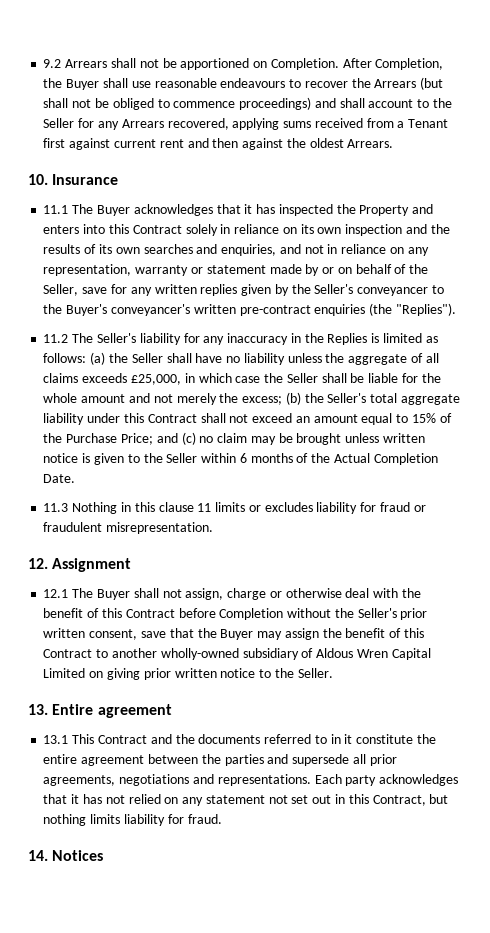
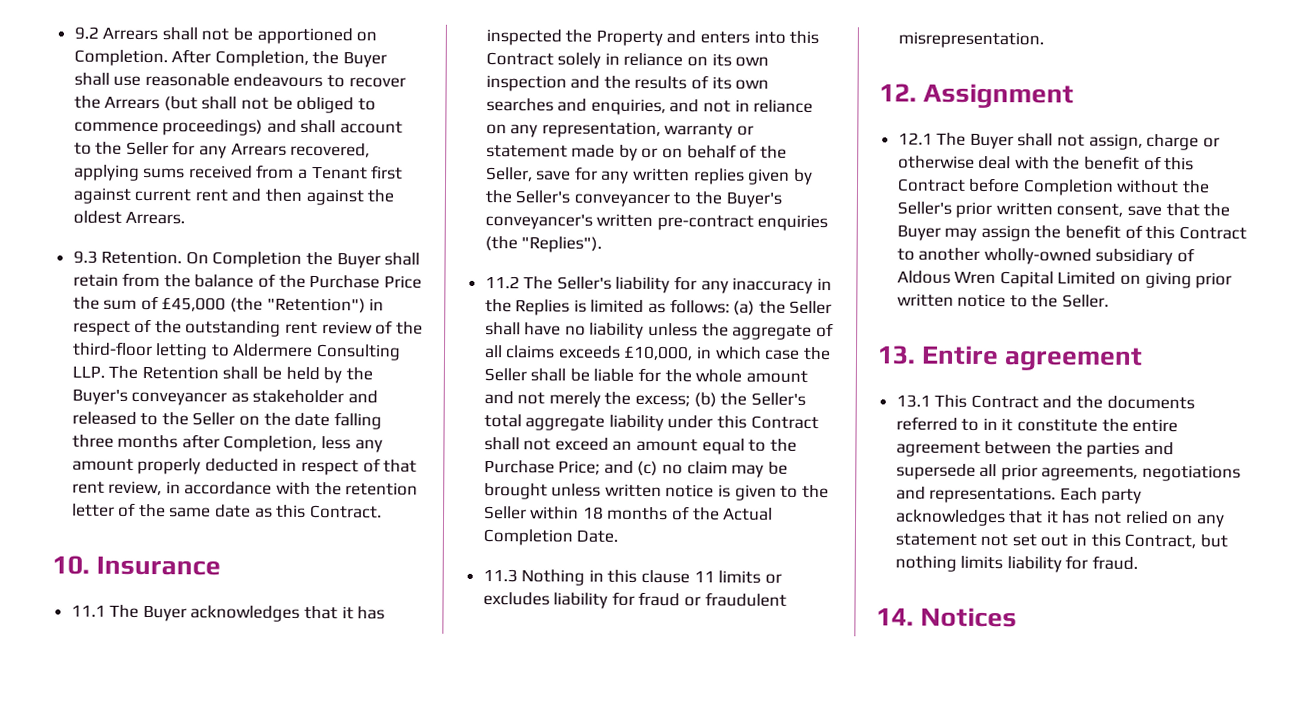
+ 9.3 Retention. On Completion the Buyer shall retain from the balance of the Purchase Price the sum of £45,000 (the "Retention") in respect of the outstanding rent review of the third-floor letting to Aldermere Consulting LLP. The Retention shall be held by the Buyer's conveyancer as stakeholder and released to the Seller on the date falling three months after Completion, less any amount properly deducted in respect of that rent review, in accordance with the retention letter of the same date as this Contract.
- (a) the Seller shall have no liability unless the aggregate of all claims exceeds £25,000, in which case the Seller shall be liable for the whole amount and not merely the excess;
+ (a) the Seller shall have no liability unless the aggregate of all claims exceeds £10,000, in which case the Seller shall be liable for the whole amount and not merely the excess;
- (b) the Seller's total aggregate liability under this Contract shall not exceed an amount equal to 15% of the Purchase Price;
+ (b) the Seller's total aggregate liability under this Contract shall not exceed an amount equal to the Purchase Price;
- and (c) no claim may be brought unless written notice is given to the Seller within 6 months of the Actual Completion Date.
+ and (c) no claim may be brought unless written notice is given to the Seller within 18 months of the Actual Completion Date.

